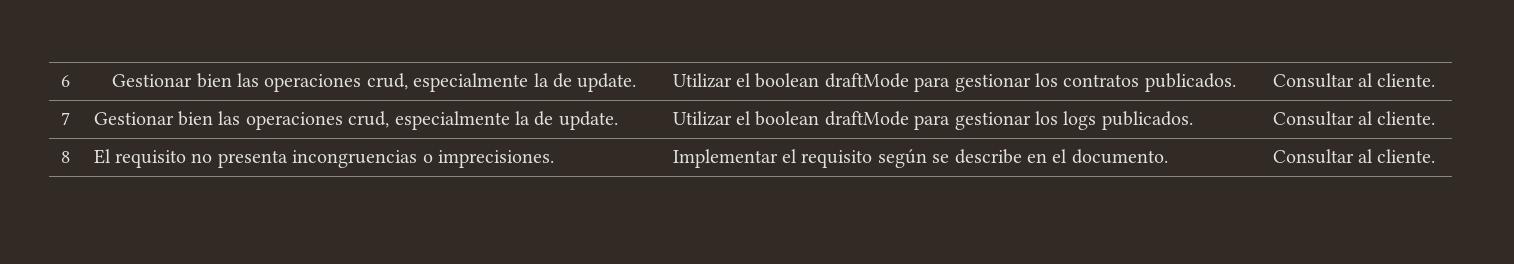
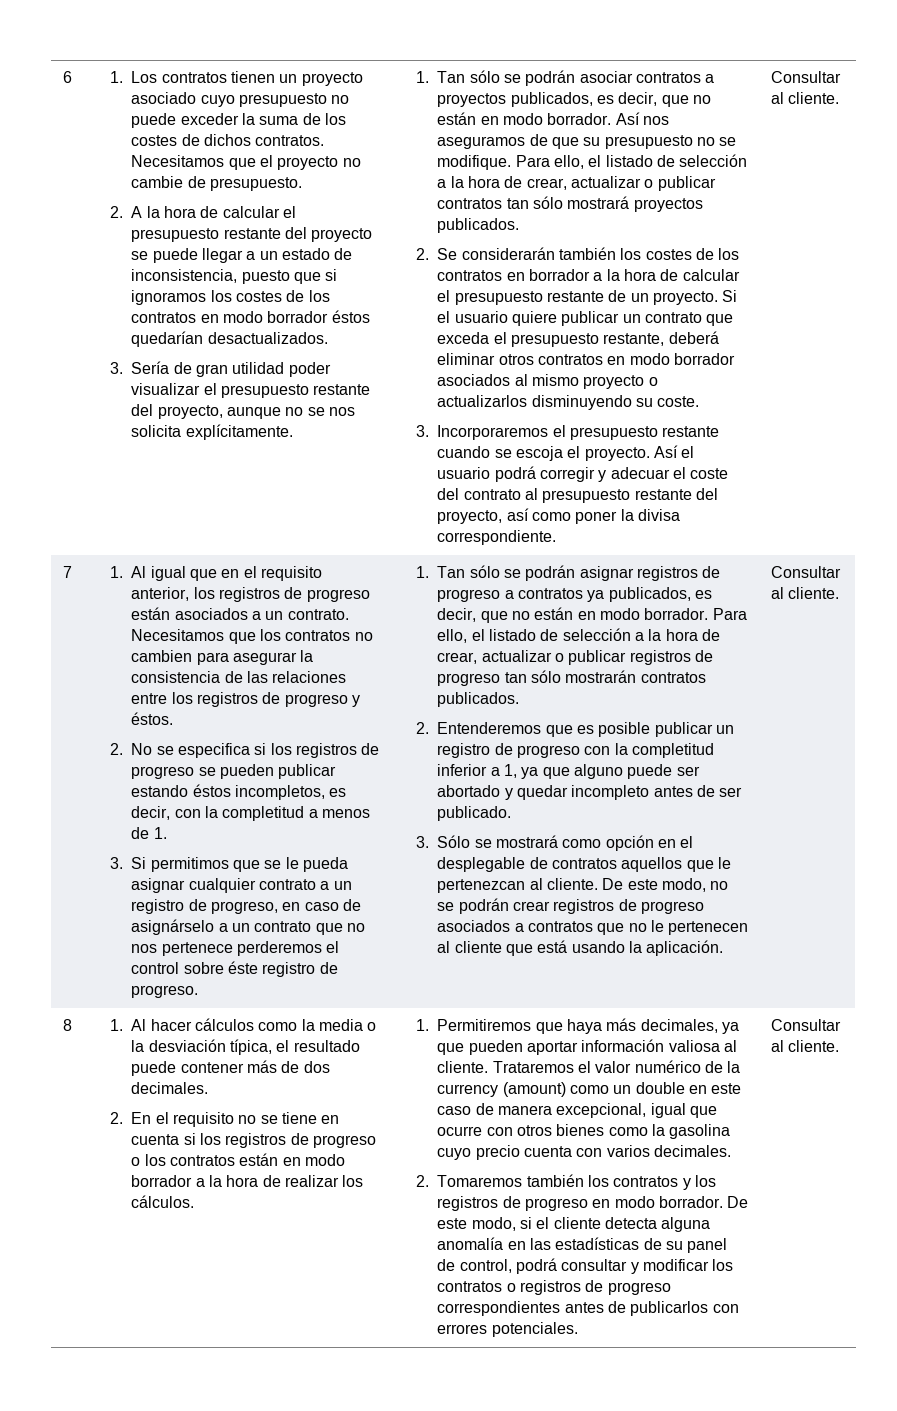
- Gestionar bien las operaciones crud, especialmente la de update. | Utilizar el boolean draftMode para gestionar los contratos publicados. | Consultar al cliente.
- 7 | Gestionar bien las operaciones crud, especialmente la de update. | Utilizar el boolean draftMode para gestionar los logs publicados. | Consultar al cliente.
- 8 | El requisito no presenta incongruencias o imprecisiones. | Implementar el requisito según se describe en el documento. | Consultar al cliente.
+ 1. Los contratos tienen un proyecto asociado cuyo presupuesto no puede exceder la suma de los costes de dichos contratos. Necesitamos que el proyecto no cambie de presupuesto.
+ 2. A la hora de calcular el presupuesto restante del proyecto se puede llegar a un estado de inconsistencia, puesto que si ignoramos los costes de los contratos en modo borrador éstos quedarían desactualizados.
+ 3. Sería de gran utilidad poder visualizar el presupuesto restante del proyecto, aunque no se nos solicita explícitamente. | 1. Tan sólo se podrán asociar contratos a proyectos publicados, es decir, que no están en modo borrador. Así nos aseguramos de que su presupuesto no se modifique. Para ello, el listado de selección a la hora de crear, actualizar o publicar contratos tan sólo mostrará proyectos publicados.
+ 2. Se considerarán también los costes de los contratos en borrador a la hora de calcular el presupuesto restante de un proyecto. Si el usuario quiere publicar un contrato que exceda el presupuesto restante, deberá eliminar otros contratos en modo borrador asociados al mismo proyecto o actualizarlos disminuyendo su coste.
+ 3. Incorporaremos el presupuesto restante cuando se escoja el proyecto. Así el usuario podrá corregir y adecuar el coste del contrato al presupuesto restante del proyecto, así como poner la divisa correspondiente. | Consultar al cliente.
+ 7 | 1. Al igual que en el requisito anterior, los registros de progreso están asociados a un contrato. Necesitamos que los contratos no cambien para asegurar la consistencia de las relaciones entre los registros de progreso y éstos.
+ 2. No se especifica si los registros de progreso se pueden publicar estando éstos incompletos, es decir, con la completitud a menos de 1.
+ 3. Si permitimos que se le pueda asignar cualquier contrato a un registro de progreso, en caso de asignárselo a un contrato que no nos pertenece perderemos el control sobre éste registro de progreso. | 1. Tan sólo se podrán asignar registros de progreso a contratos ya publicados, es decir, que no están en modo borrador. Para ello, el listado de selección a la hora de crear, actualizar o publicar registros de progreso tan sólo mostrarán contratos publicados.
+ 2. Entenderemos que es posible publicar un registro de progreso con la completitud inferior a 1, ya que alguno puede ser abortado y quedar incompleto antes de ser publicado.
+ 3. Sólo se mostrará como opción en el desplegable de contratos aquellos que le pertenezcan al cliente. De este modo, no se podrán crear registros de progreso asociados a contratos que no le pertenecen al cliente que está usando la aplicación. | Consultar al cliente.
+ 8 | 1. Al hacer cálculos como la media o la desviación típica, el resultado puede contener más de dos decimales.
+ 2. En el requisito no se tiene en cuenta si los registros de progreso o los contratos están en modo borrador a la hora de realizar los cálculos. | 1. Permitiremos que haya más decimales, ya que pueden aportar información valiosa al cliente. Trataremos el valor numérico de la currency (amount) como un double en este caso de manera excepcional, igual que ocurre con otros bienes como la gasolina cuyo precio cuenta con varios decimales.
+ 2. Tomaremos también los contratos y los registros de progreso en modo borrador. De este modo, si el cliente detecta alguna anomalía en las estadísticas de su panel de control, podrá consultar y modificar los contratos o registros de progreso correspondientes antes de publicarlos con errores potenciales. | Consultar al cliente.

